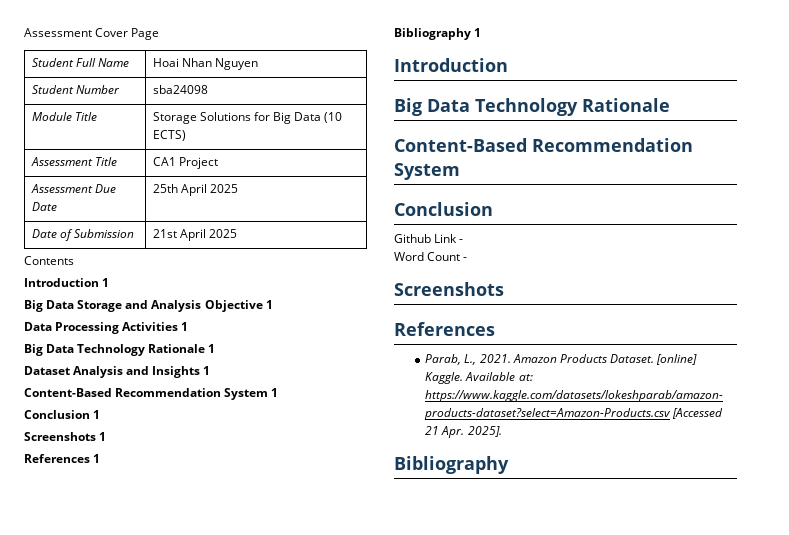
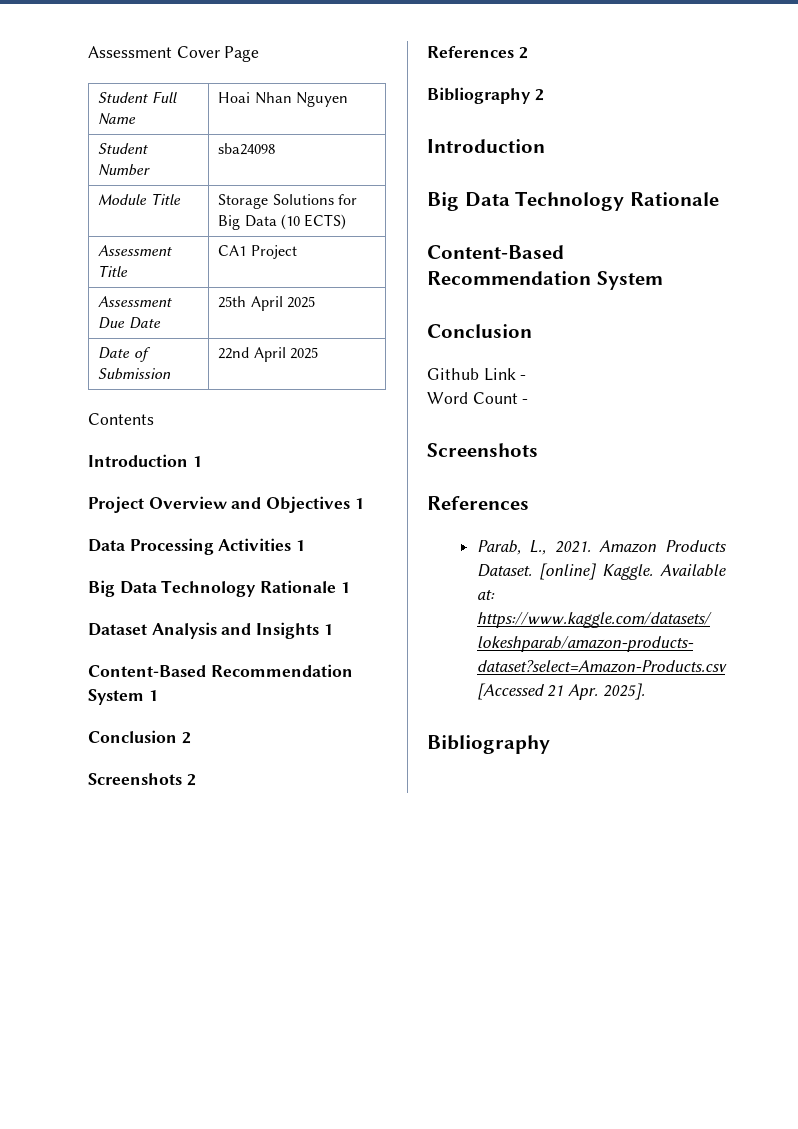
- Date of Submission | 21st April 2025
+ Date of Submission | 22nd April 2025
- Big Data Storage and Analysis Objective 1
+ Project Overview and Objectives 1
- Conclusion 1
- Screenshots 1
- References 1
- Bibliography 1
+ Conclusion 2
+ Screenshots 2
+ References 2
+ Bibliography 2

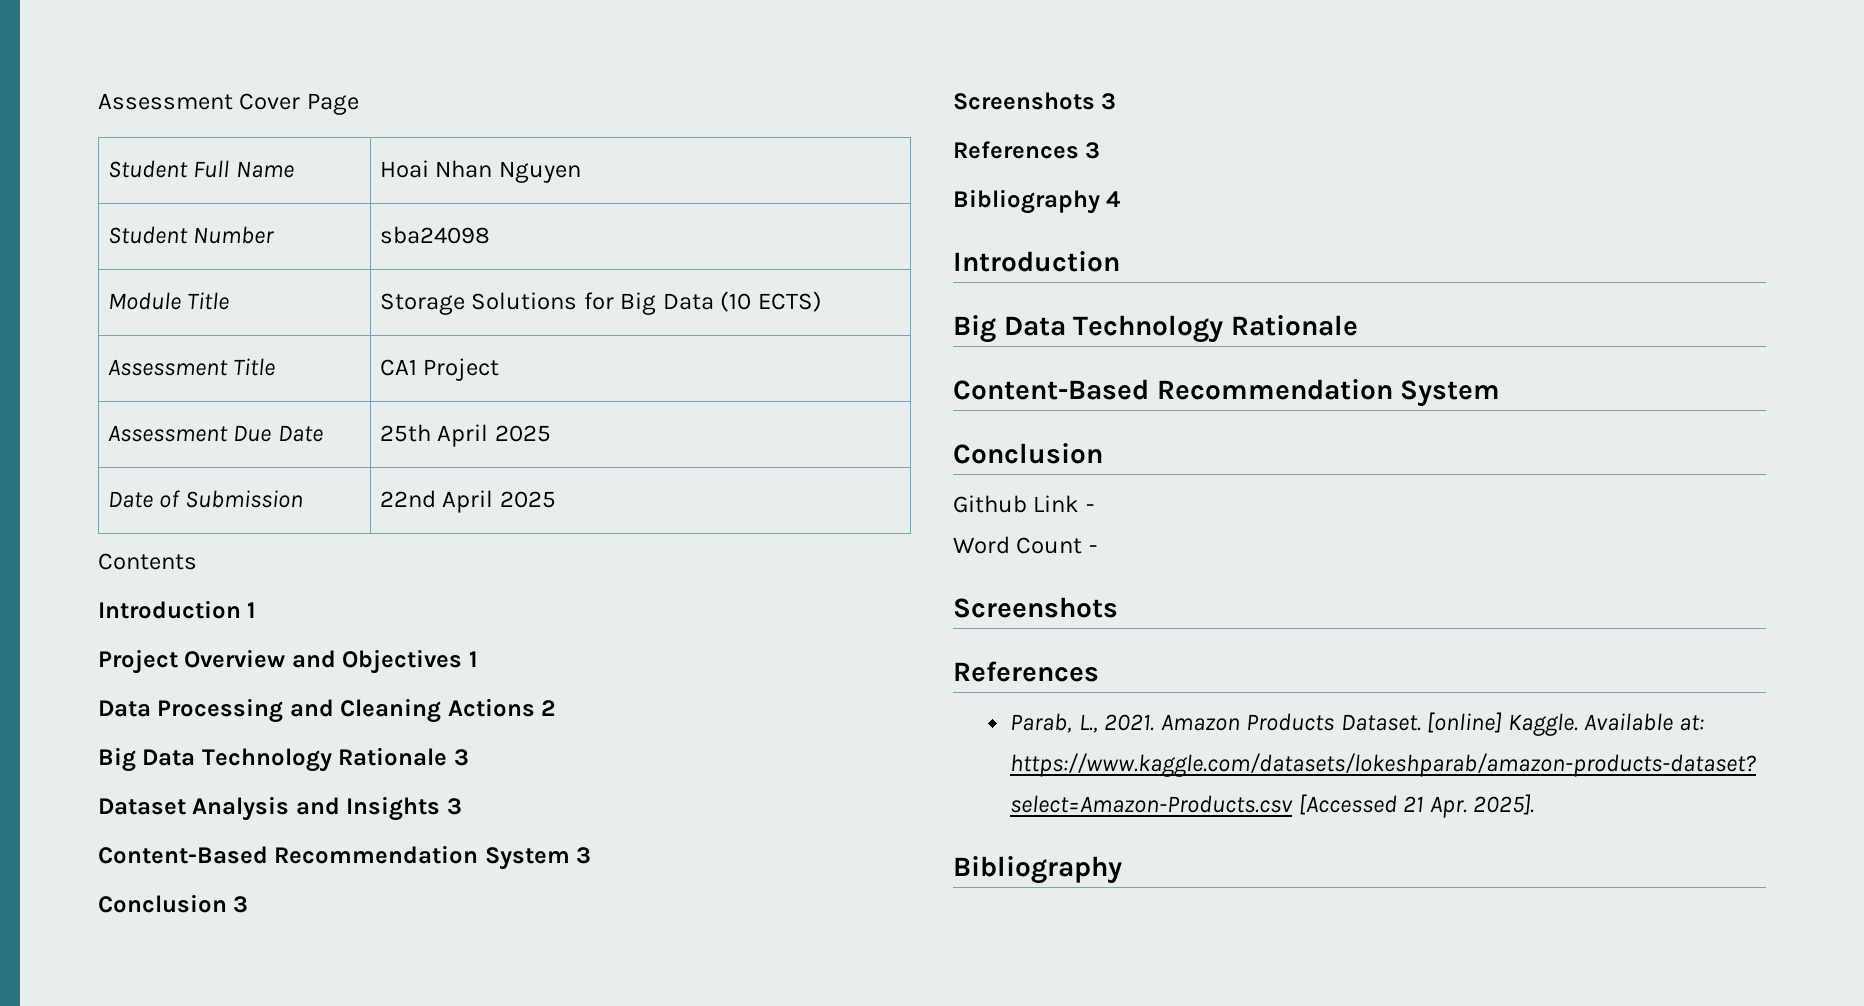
- Data Processing Activities 1
- Big Data Technology Rationale 1
+ Data Processing and Cleaning Actions 2
+ Big Data Technology Rationale 3
- Dataset Analysis and Insights 1
- Content-Based Recommendation System 1
- Conclusion 2
- Screenshots 2
- References 2
- Bibliography 2
+ Dataset Analysis and Insights 3
+ Content-Based Recommendation System 3
+ Conclusion 3
+ Screenshots 3
+ References 3
+ Bibliography 4

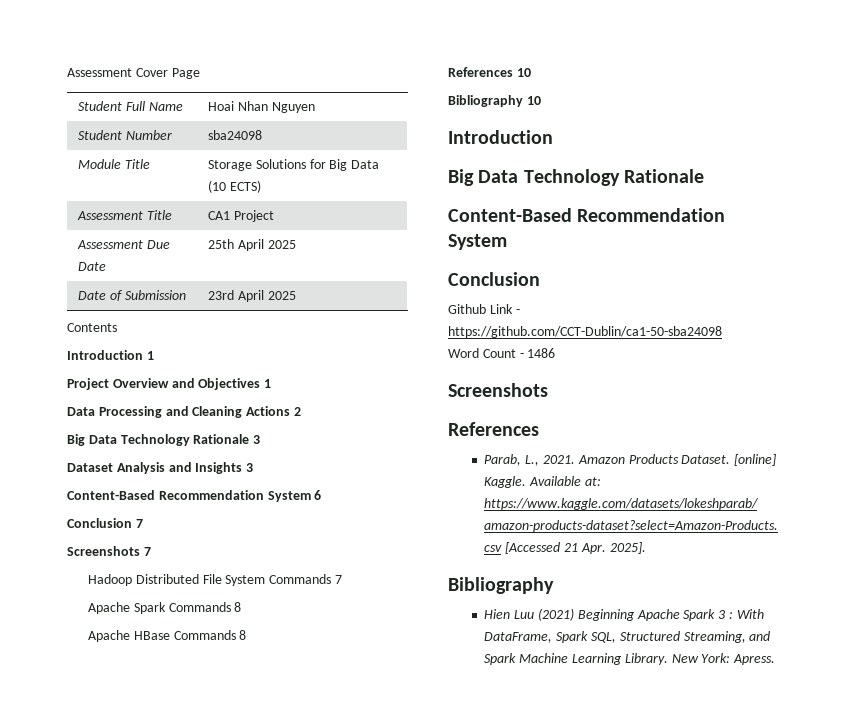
- Date of Submission | 22nd April 2025
+ Date of Submission | 23rd April 2025
- Content-Based Recommendation System 3
- Conclusion 3
- Screenshots 3
- References 3
- Bibliography 4
+ Content-Based Recommendation System 6
+ Conclusion 7
+ Screenshots 7
+ Hadoop Distributed File System Commands 7
+ Apache Spark Commands 8
+ Apache HBase Commands 8
+ References 10
+ Bibliography 10
- Github Link -
+ Github Link - https://github.com/CCT-Dublin/ca1-50-sba24098
- Word Count -
+ Word Count - 1486
+ Hien Luu (2021) Beginning Apache Spark 3 : With DataFrame, Spark SQL, Structured Streaming, and Spark Machine Learning Library. New York: Apress.

